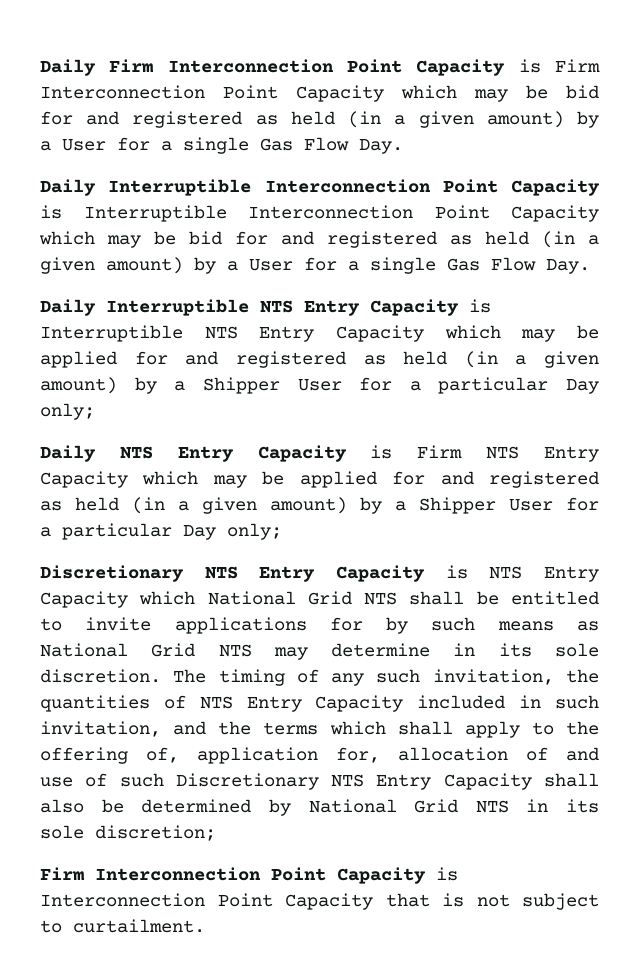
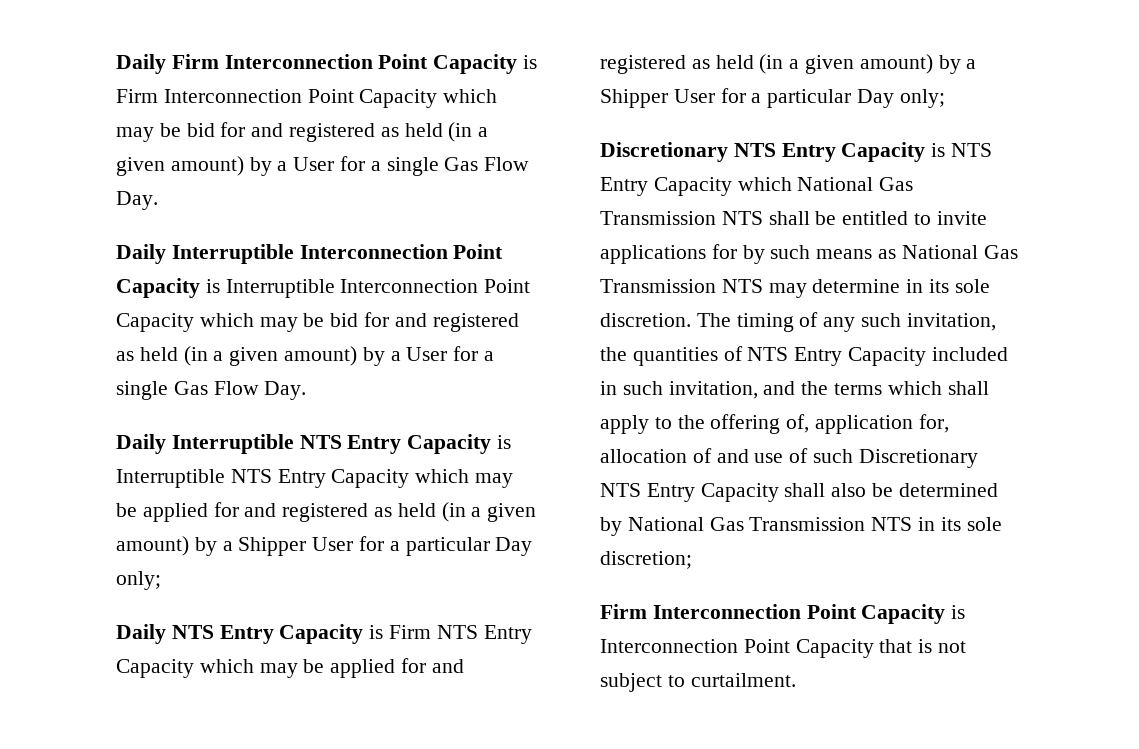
- Discretionary NTS Entry Capacity is NTS Entry Capacity which National Grid NTS shall be entitled to invite applications for by such means as National Grid NTS may determine in its sole discretion.
+ Discretionary NTS Entry Capacity is NTS Entry Capacity which National Gas Transmission NTS shall be entitled to invite applications for by such means as National Gas Transmission NTS may determine in its sole discretion.
- The timing of any such invitation, the quantities of NTS Entry Capacity included in such invitation, and the terms which shall apply to the offering of, application for, allocation of and use of such Discretionary NTS Entry Capacity shall also be determined by National Grid NTS in its sole discretion;
+ The timing of any such invitation, the quantities of NTS Entry Capacity included in such invitation, and the terms which shall apply to the offering of, application for, allocation of and use of such Discretionary NTS Entry Capacity shall also be determined by National Gas Transmission NTS in its sole discretion;

